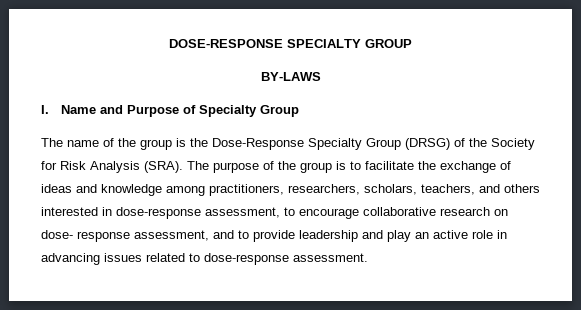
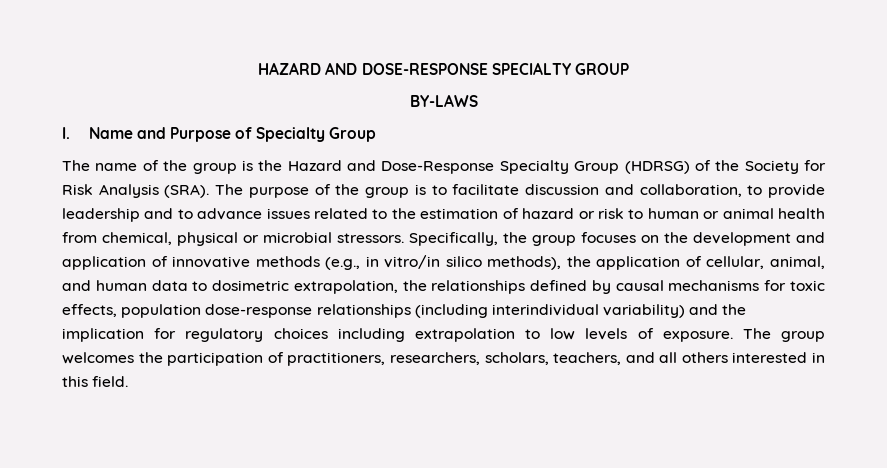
- DOSE-RESPONSE SPECIALTY GROUP
+ HAZARD AND DOSE-RESPONSE SPECIALTY GROUP
- The name of the group is the Dose-Response Specialty Group (DRSG) of the Society for Risk Analysis (SRA).
+ The name of the group is the Hazard and Dose-Response Specialty Group (HDRSG) of the Society for Risk Analysis (SRA).
- The purpose of the group is to facilitate the exchange of ideas and knowledge among practitioners, researchers, scholars, teachers, and others interested in dose-response assessment, to encourage collaborative research on dose- response assessment, and to provide leadership and play an active role in advancing issues related to dose-response assessment.
+ The purpose of the group is to facilitate discussion and collaboration, to provide leadership and to advance issues related to the estimation of hazard or risk to human or animal health from chemical, physical or microbial stressors. Specifically, the group focuses on the development and application of innovative methods (e.g., in vitro/in silico methods), the application of cellular, animal, and human data to dosimetric extrapolation, the relationships defined by causal mechanisms for toxic effects, population dose-response relationships (including interindividual variability) and the implication for regulatory choices including extrapolation to low levels of exposure. The group welcomes the participation of practitioners, researchers, scholars, teachers, and all others interested in this field.

